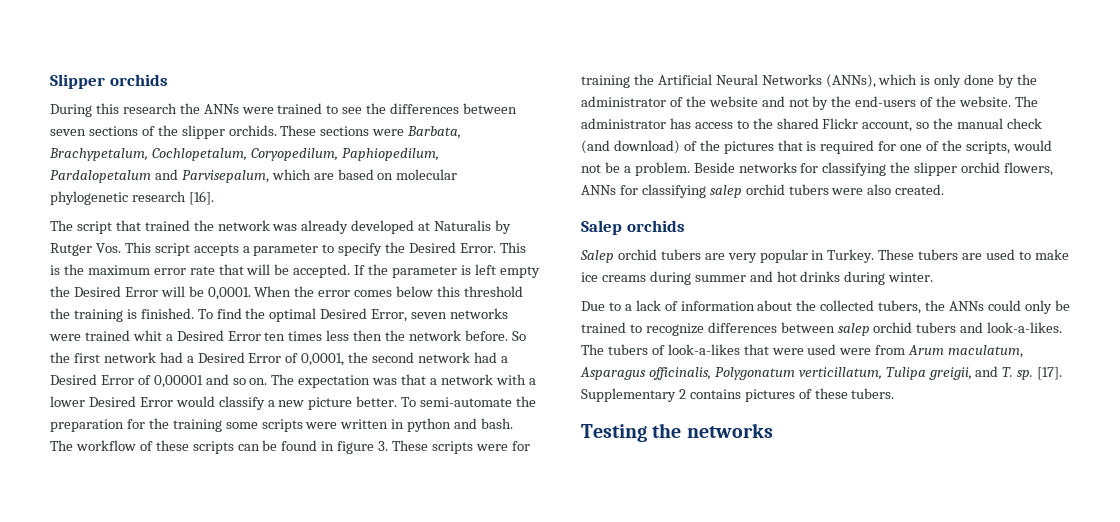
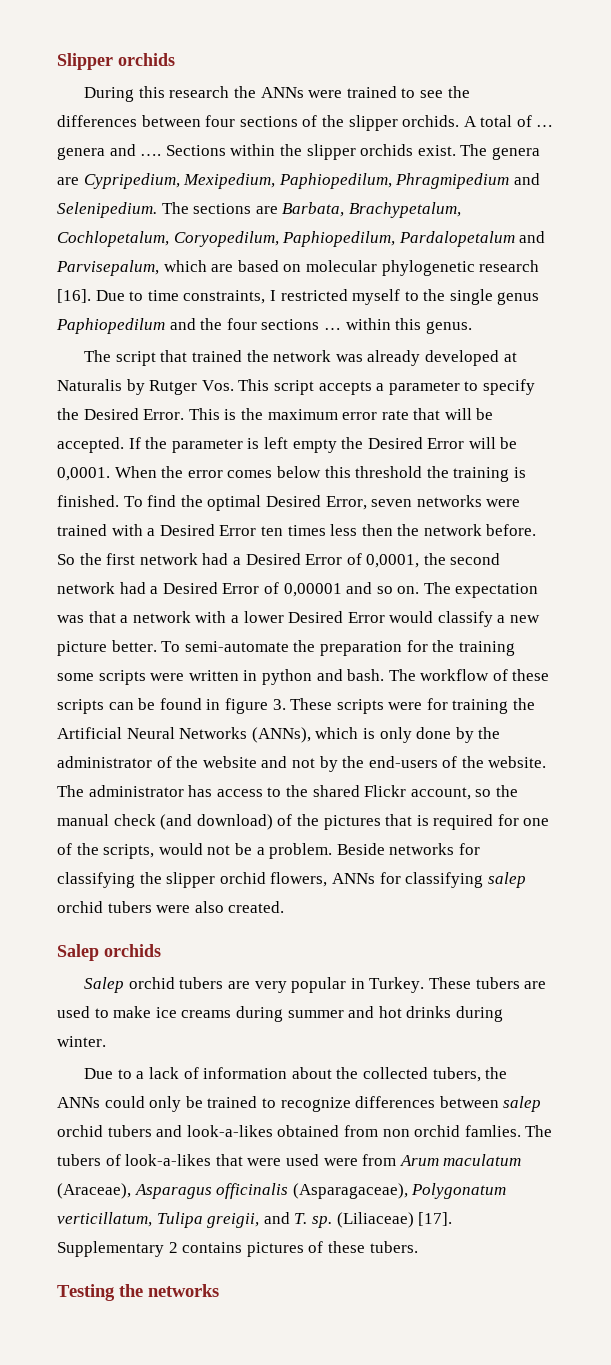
- During this research the ANNs were trained to see the differences between seven sections of the slipper orchids.
+ During this research the ANNs were trained to see the differences between four sections of the slipper orchids.
- These sections were Barbata, Brachypetalum, Cochlopetalum, Coryopedilum, Paphiopedilum, Pardalopetalum and Parvisepalum, which are based on molecular phylogenetic research [16].
+ A total of … genera and …. Sections within the slipper orchids exist. The genera are Cypripedium, Mexipedium, Paphiopedilum, Phragmipedium and Selenipedium. The sections are Barbata, Brachypetalum, Cochlopetalum, Coryopedilum, Paphiopedilum, Pardalopetalum and Parvisepalum, which are based on molecular phylogenetic research [16]. Due to time constraints, I restricted myself to the single genus Paphiopedilum and the four sections … within this genus.
- To find the optimal Desired Error, seven networks were trained whit a Desired Error ten times less then the network before.
+ To find the optimal Desired Error, seven networks were trained with a Desired Error ten times less then the network before.
- Due to a lack of information about the collected tubers, the ANNs could only be trained to recognize differences between salep orchid tubers and look-a-likes.
+ Due to a lack of information about the collected tubers, the ANNs could only be trained to recognize differences between salep orchid tubers and look-a-likes obtained from non orchid famlies.
- The tubers of look-a-likes that were used were from Arum maculatum, Asparagus officinalis, Polygonatum verticillatum, Tulipa greigii, and T. sp.
+ The tubers of look-a-likes that were used were from Arum maculatum (Araceae), Asparagus officinalis (Asparagaceae), Polygonatum verticillatum, Tulipa greigii, and T. sp.
- [17].
+ (Liliaceae) [17].

